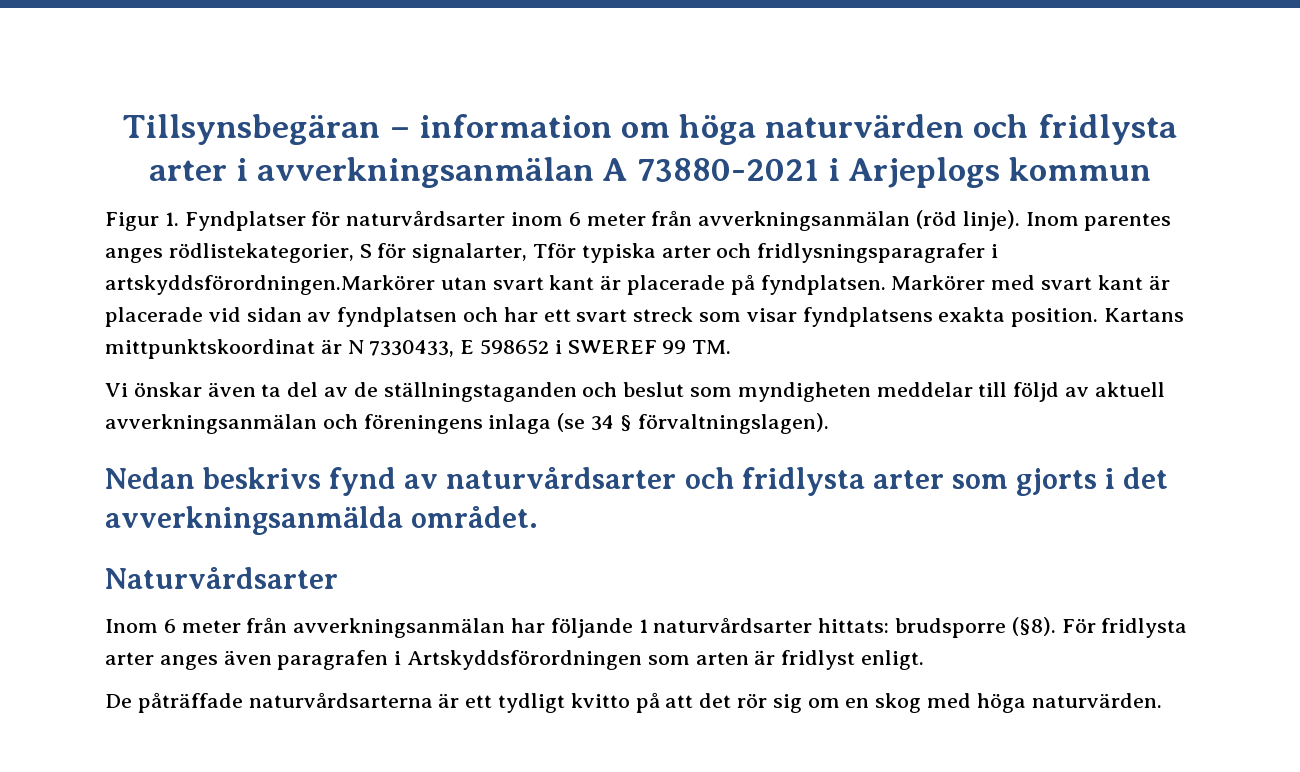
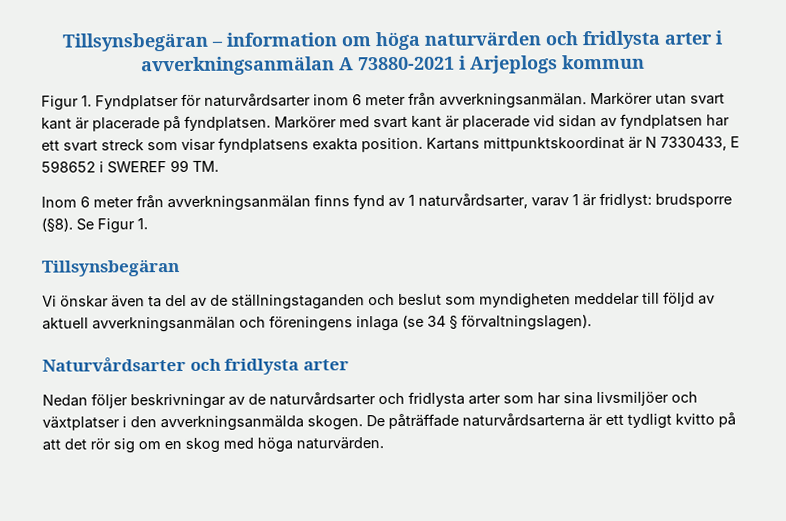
- Figur 1. Fyndplatser för naturvårdsarter inom 6 meter från avverkningsanmälan (röd linje). Inom parentes anges rödlistekategorier, S för signalarter, Tför typiska arter och fridlysningsparagrafer i artskyddsförordningen.Markörer utan svart kant är placerade på fyndplatsen.
+ Figur 1. Fyndplatser för naturvårdsarter inom 6 meter från avverkningsanmälan. Markörer utan svart kant är placerade på fyndplatsen.
- Markörer med svart kant är placerade vid sidan av fyndplatsen och har ett svart streck som visar fyndplatsens exakta position.
+ Markörer med svart kant är placerade vid sidan av fyndplatsen har ett svart streck som visar fyndplatsens exakta position.
+ Inom 6 meter från avverkningsanmälan finns fynd av 1 naturvårdsarter, varav 1 är fridlyst: brudsporre (§8). Se Figur 1.
+ Tillsynsbegäran
- Nedan beskrivs fynd av naturvårdsarter och fridlysta arter som gjorts i det avverkningsanmälda området.
- Naturvårdsarter
- Inom 6 meter från avverkningsanmälan har följande 1 naturvårdsarter hittats: brudsporre (§8). För fridlysta arter anges även paragrafen i Artskyddsförordningen som arten är fridlyst enligt.
- De påträffade naturvårdsarterna är ett tydligt kvitto på att det rör sig om en skog med höga naturvärden.
+ Naturvårdsarter och fridlysta arter
+ Nedan följer beskrivningar av de naturvårdsarter och fridlysta arter som har sina livsmiljöer och växtplatser i den avverkningsanmälda skogen. De påträffade naturvårdsarterna är ett tydligt kvitto på att det rör sig om en skog med höga naturvärden.

